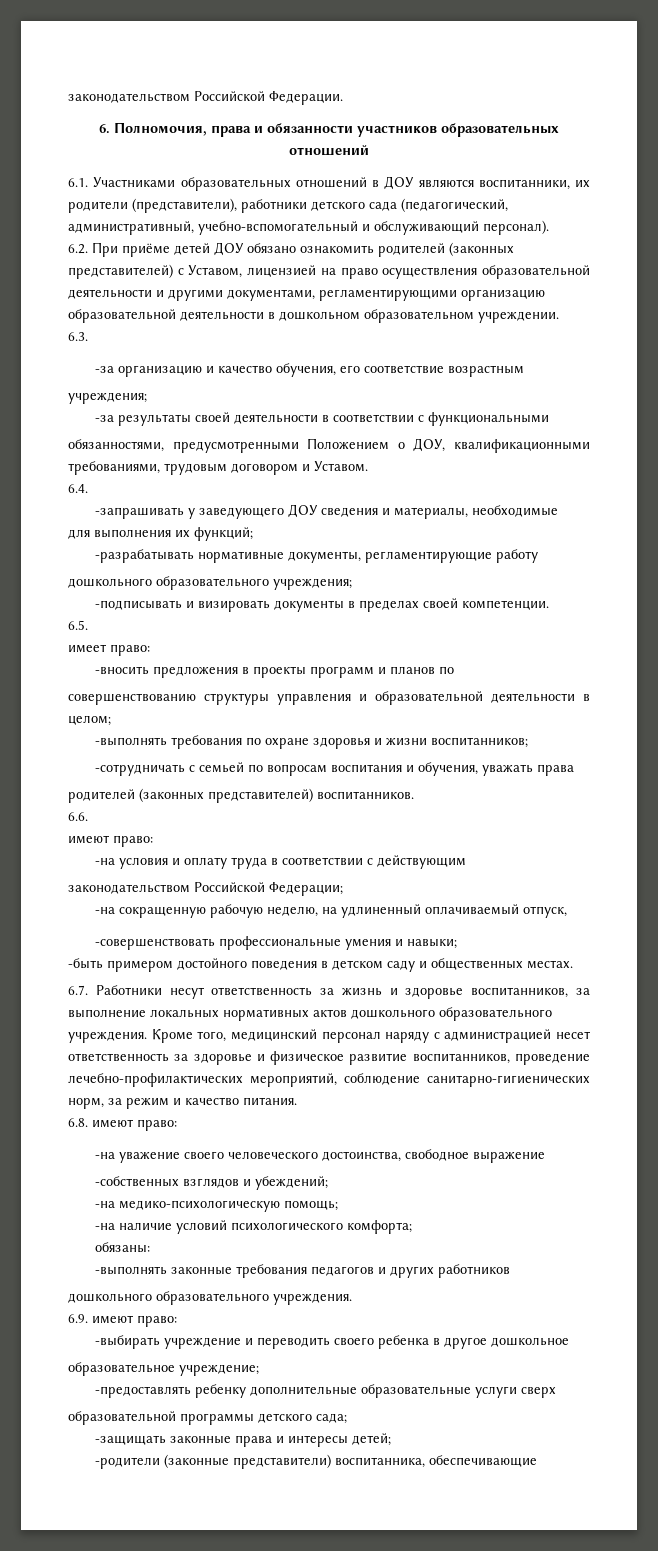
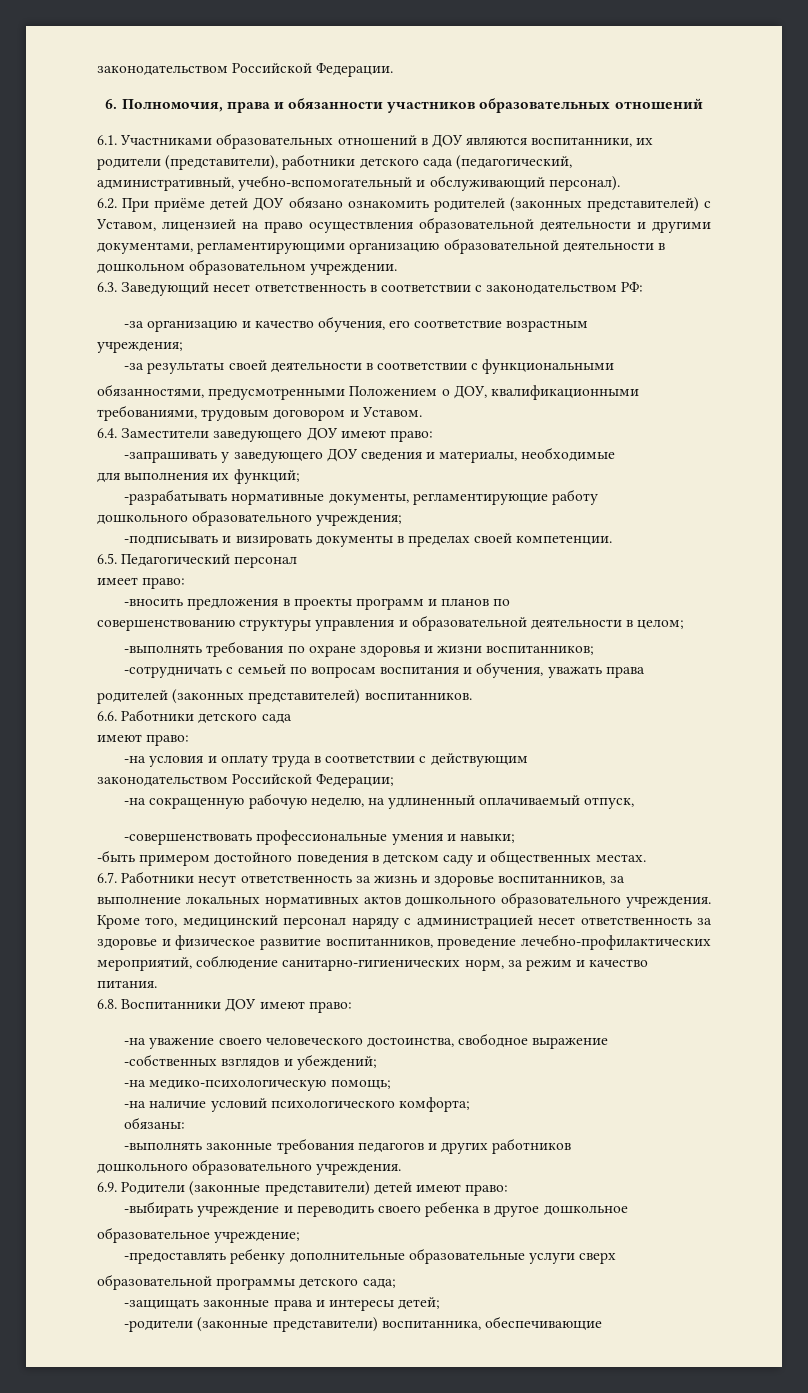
- 6.3.
+ 6.3. Заведующий несет ответственность в соответствии с законодательством РФ:
- 6.4.
+ 6.4. Заместители заведующего ДОУ имеют право:
- 6.5.
+ 6.5. Педагогический персонал
- 6.6.
+ 6.6. Работники детского сада
- 6.8. имеют право:
+ 6.8. Воспитанники ДОУ имеют право:
- 6.9. имеют право:
+ 6.9. Родители (законные представители) детей имеют право:

